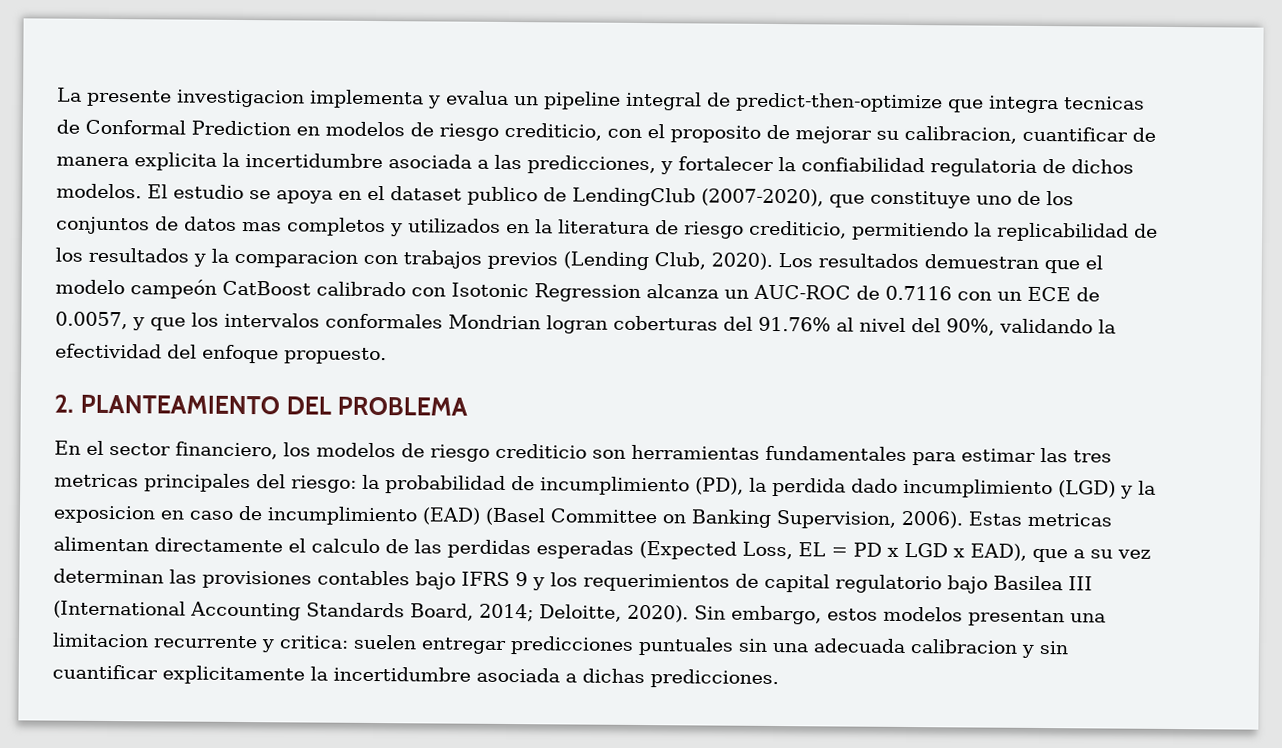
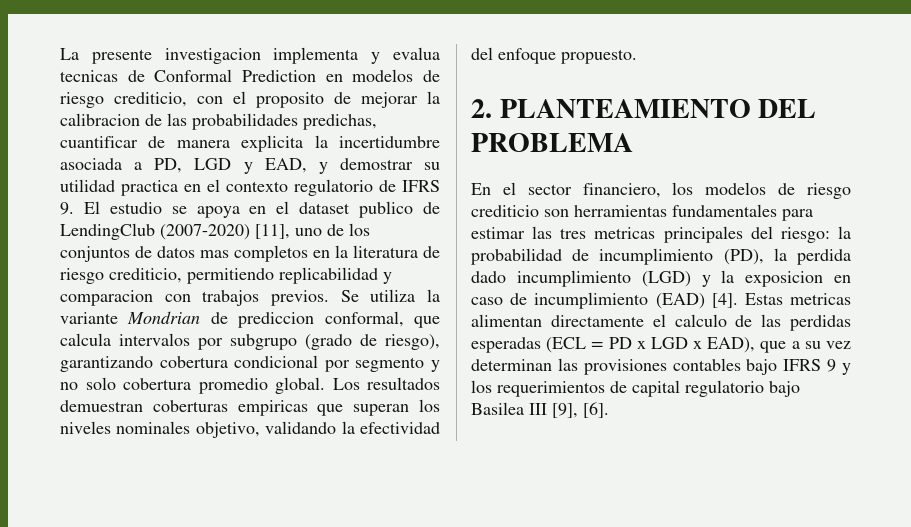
- La presente investigacion implementa y evalua un pipeline integral de predict-then-optimize que integra tecnicas de Conformal Prediction en modelos de riesgo crediticio, con el proposito de mejorar su calibracion, cuantificar de manera explicita la incertidumbre asociada a las predicciones, y fortalecer la confiabilidad regulatoria de dichos modelos. El estudio se apoya en el dataset publico de LendingClub (2007-2020), que constituye uno de los conjuntos de datos mas completos y utilizados en la literatura de riesgo crediticio, permitiendo la replicabilidad de los resultados y la comparacion con trabajos previos (Lending Club, 2020). Los resultados demuestran que el modelo campeón CatBoost calibrado con Isotonic Regression alcanza un AUC-ROC de 0.7116 con un ECE de 0.0057, y que los intervalos conformales Mondrian logran coberturas del 91.76% al nivel del 90%, validando la efectividad del enfoque propuesto.
+ La presente investigacion implementa y evalua tecnicas de Conformal Prediction en modelos de riesgo crediticio, con el proposito de mejorar la calibracion de las probabilidades predichas, cuantificar de manera explicita la incertidumbre asociada a PD, LGD y EAD, y demostrar su utilidad practica en el contexto regulatorio de IFRS 9. El estudio se apoya en el dataset publico de LendingClub (2007-2020) [11], uno de los conjuntos de datos mas completos en la literatura de riesgo crediticio, permitiendo replicabilidad y comparacion con trabajos previos. Se utiliza la variante Mondrian de prediccion conformal, que calcula intervalos por subgrupo (grado de riesgo), garantizando cobertura condicional por segmento y no solo cobertura promedio global. Los resultados demuestran coberturas empiricas que superan los niveles nominales objetivo, validando la efectividad del enfoque propuesto.
- En el sector financiero, los modelos de riesgo crediticio son herramientas fundamentales para estimar las tres metricas principales del riesgo: la probabilidad de incumplimiento (PD), la perdida dado incumplimiento (LGD) y la exposicion en caso de incumplimiento (EAD) (Basel Committee on Banking Supervision, 2006).
+ En el sector financiero, los modelos de riesgo crediticio son herramientas fundamentales para estimar las tres metricas principales del riesgo: la probabilidad de incumplimiento (PD), la perdida dado incumplimiento (LGD) y la exposicion en caso de incumplimiento (EAD) [4].
- Estas metricas alimentan directamente el calculo de las perdidas esperadas (Expected Loss, EL = PD x LGD x EAD), que a su vez determinan las provisiones contables bajo IFRS 9 y los requerimientos de capital regulatorio bajo Basilea III (International Accounting Standards Board, 2014; Deloitte, 2020). Sin embargo, estos modelos presentan una limitacion recurrente y critica: suelen entregar predicciones puntuales sin una adecuada calibracion y sin cuantificar explicitamente la incertidumbre asociada a dichas predicciones.
+ Estas metricas alimentan directamente el calculo de las perdidas esperadas (ECL = PD x LGD x EAD), que a su vez determinan las provisiones contables bajo IFRS 9 y los requerimientos de capital regulatorio bajo Basilea III [9], [6].

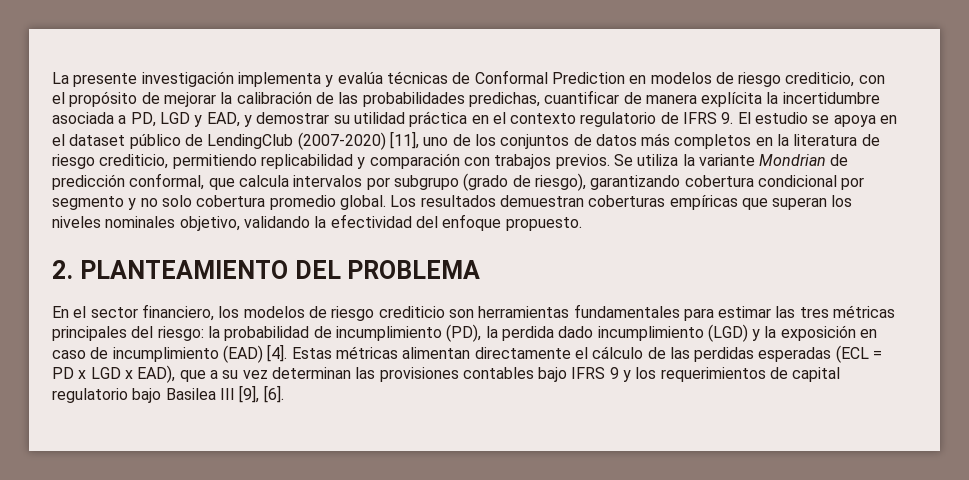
- La presente investigacion implementa y evalua tecnicas de Conformal Prediction en modelos de riesgo crediticio, con el proposito de mejorar la calibracion de las probabilidades predichas, cuantificar de manera explicita la incertidumbre asociada a PD, LGD y EAD, y demostrar su utilidad practica en el contexto regulatorio de IFRS 9. El estudio se apoya en el dataset publico de LendingClub (2007-2020) [11], uno de los conjuntos de datos mas completos en la literatura de riesgo crediticio, permitiendo replicabilidad y comparacion con trabajos previos.
+ La presente investigación implementa y evalúa técnicas de Conformal Prediction en modelos de riesgo crediticio, con el propósito de mejorar la calibración de las probabilidades predichas, cuantificar de manera explícita la incertidumbre asociada a PD, LGD y EAD, y demostrar su utilidad práctica en el contexto regulatorio de IFRS 9. El estudio se apoya en el dataset público de LendingClub (2007-2020) [11], uno de los conjuntos de datos más completos en la literatura de riesgo crediticio, permitiendo replicabilidad y comparación con trabajos previos.
- Se utiliza la variante Mondrian de prediccion conformal, que calcula intervalos por subgrupo (grado de riesgo), garantizando cobertura condicional por segmento y no solo cobertura promedio global.
+ Se utiliza la variante Mondrian de predicción conformal, que calcula intervalos por subgrupo (grado de riesgo), garantizando cobertura condicional por segmento y no solo cobertura promedio global.
- Los resultados demuestran coberturas empiricas que superan los niveles nominales objetivo, validando la efectividad del enfoque propuesto.
+ Los resultados demuestran coberturas empíricas que superan los niveles nominales objetivo, validando la efectividad del enfoque propuesto.
- En el sector financiero, los modelos de riesgo crediticio son herramientas fundamentales para estimar las tres metricas principales del riesgo: la probabilidad de incumplimiento (PD), la perdida dado incumplimiento (LGD) y la exposicion en caso de incumplimiento (EAD) [4].
+ En el sector financiero, los modelos de riesgo crediticio son herramientas fundamentales para estimar las tres métricas principales del riesgo: la probabilidad de incumplimiento (PD), la perdida dado incumplimiento (LGD) y la exposición en caso de incumplimiento (EAD) [4].
- Estas metricas alimentan directamente el calculo de las perdidas esperadas (ECL = PD x LGD x EAD), que a su vez determinan las provisiones contables bajo IFRS 9 y los requerimientos de capital regulatorio bajo Basilea III [9], [6].
+ Estas métricas alimentan directamente el cálculo de las perdidas esperadas (ECL = PD x LGD x EAD), que a su vez determinan las provisiones contables bajo IFRS 9 y los requerimientos de capital regulatorio bajo Basilea III [9], [6].

